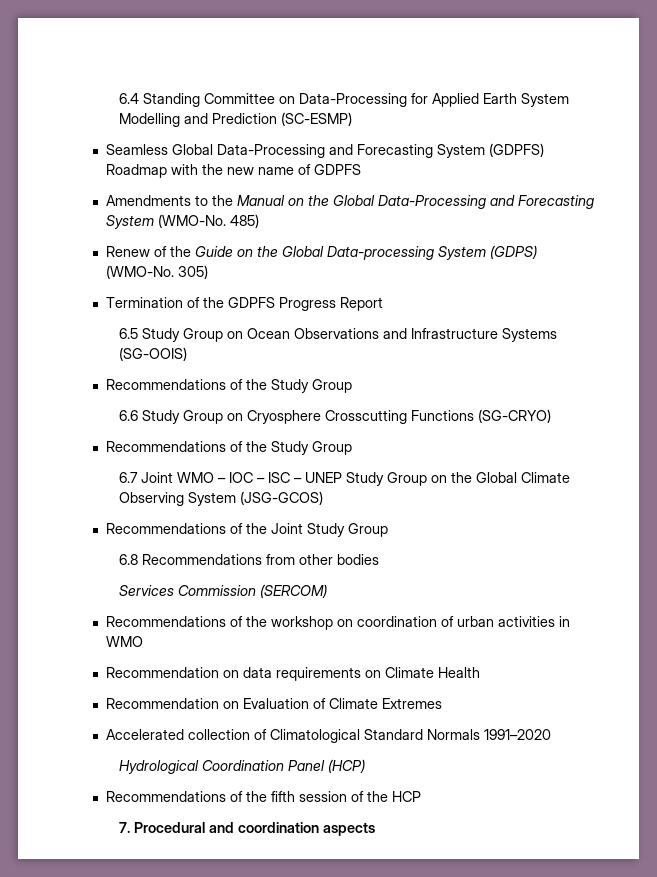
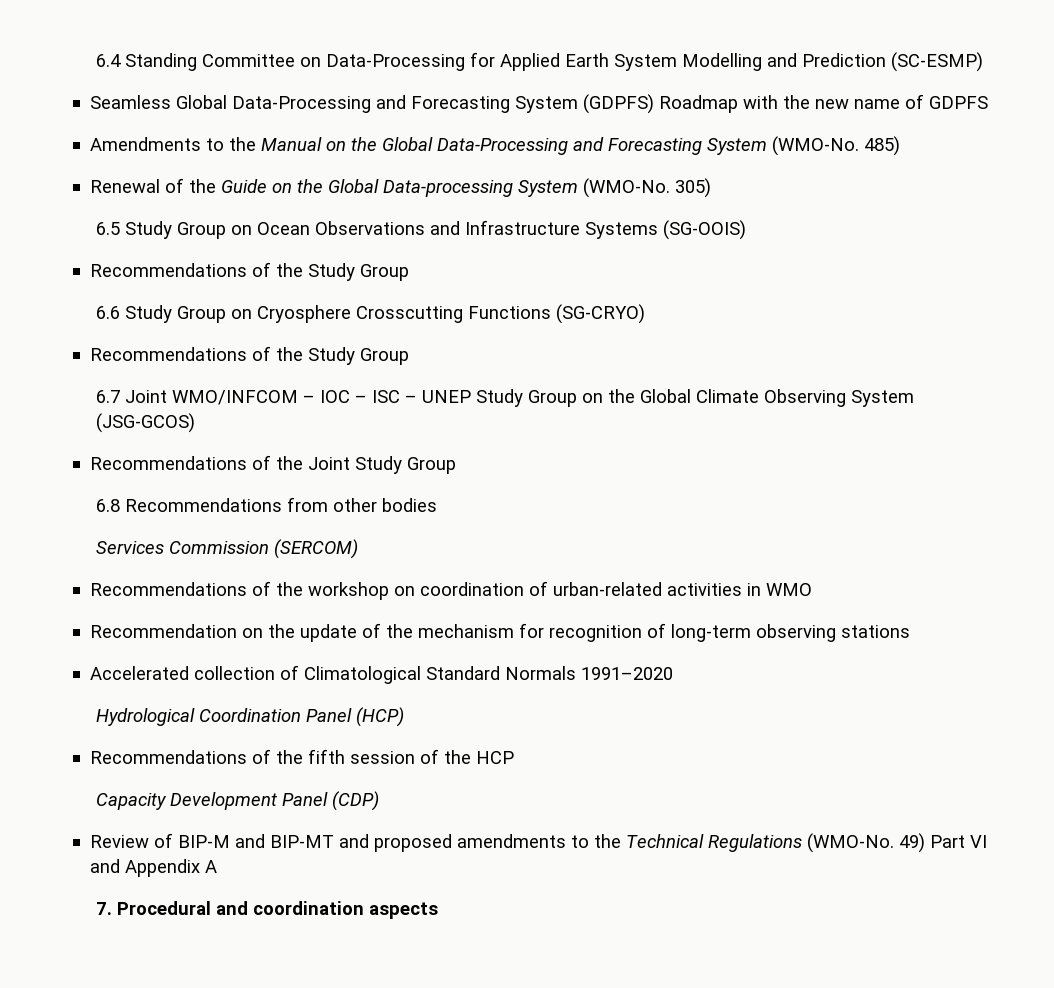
- Renew of the Guide on the Global Data-processing System (GDPS) (WMO-No.
+ Renewal of the Guide on the Global Data-processing System (WMO-No.
- Termination of the GDPFS Progress Report
- 6.7 Joint WMO – IOC – ISC – UNEP Study Group on the Global Climate Observing System (JSG-GCOS)
+ 6.7 Joint WMO/INFCOM – IOC – ISC – UNEP Study Group on the Global Climate Observing System (JSG-GCOS)
- Recommendations of the workshop on coordination of urban activities in WMO
+ Recommendations of the workshop on coordination of urban-related activities in WMO
- Recommendation on data requirements on Climate Health
- Recommendation on Evaluation of Climate Extremes
+ Recommendation on the update of the mechanism for recognition of long-term observing stations
+ Capacity Development Panel (CDP)
+ Review of BIP-M and BIP-MT and proposed amendments to the Technical Regulations (WMO-No. 49) Part VI and Appendix A

